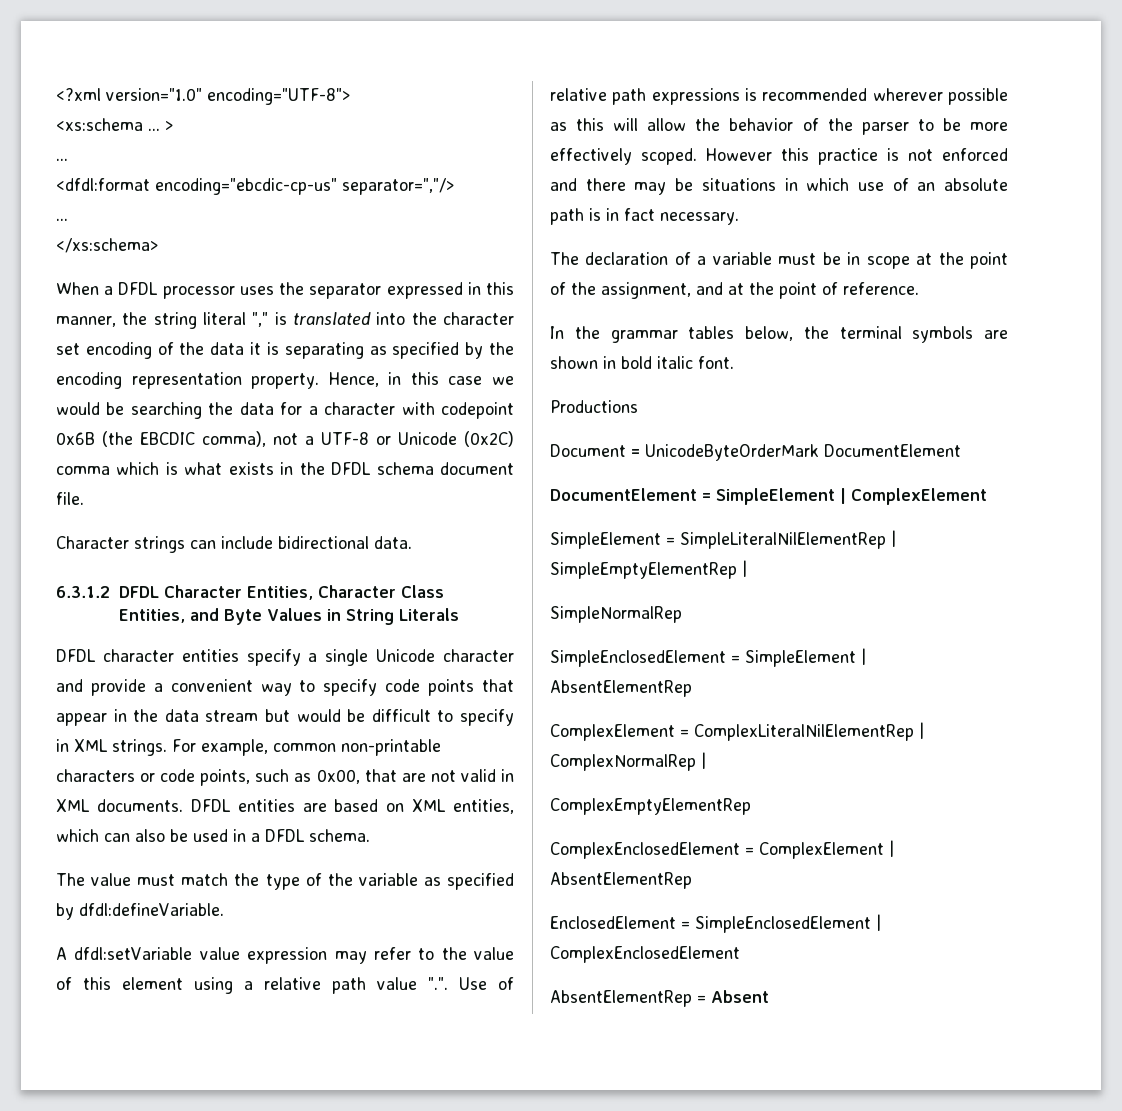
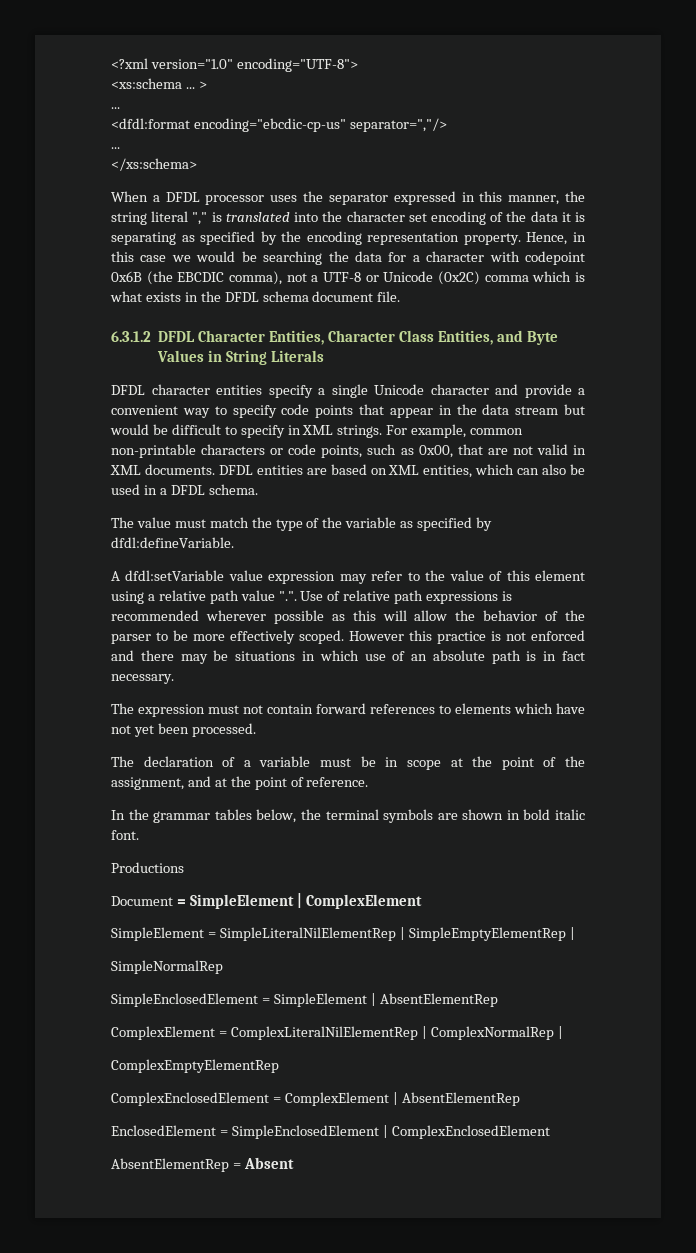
- Character strings can include bidirectional data.
+ The expression must not contain forward references to elements which have not yet been processed.
- Document = UnicodeByteOrderMark DocumentElement
- DocumentElement = SimpleElement | ComplexElement
+ Document = SimpleElement | ComplexElement

